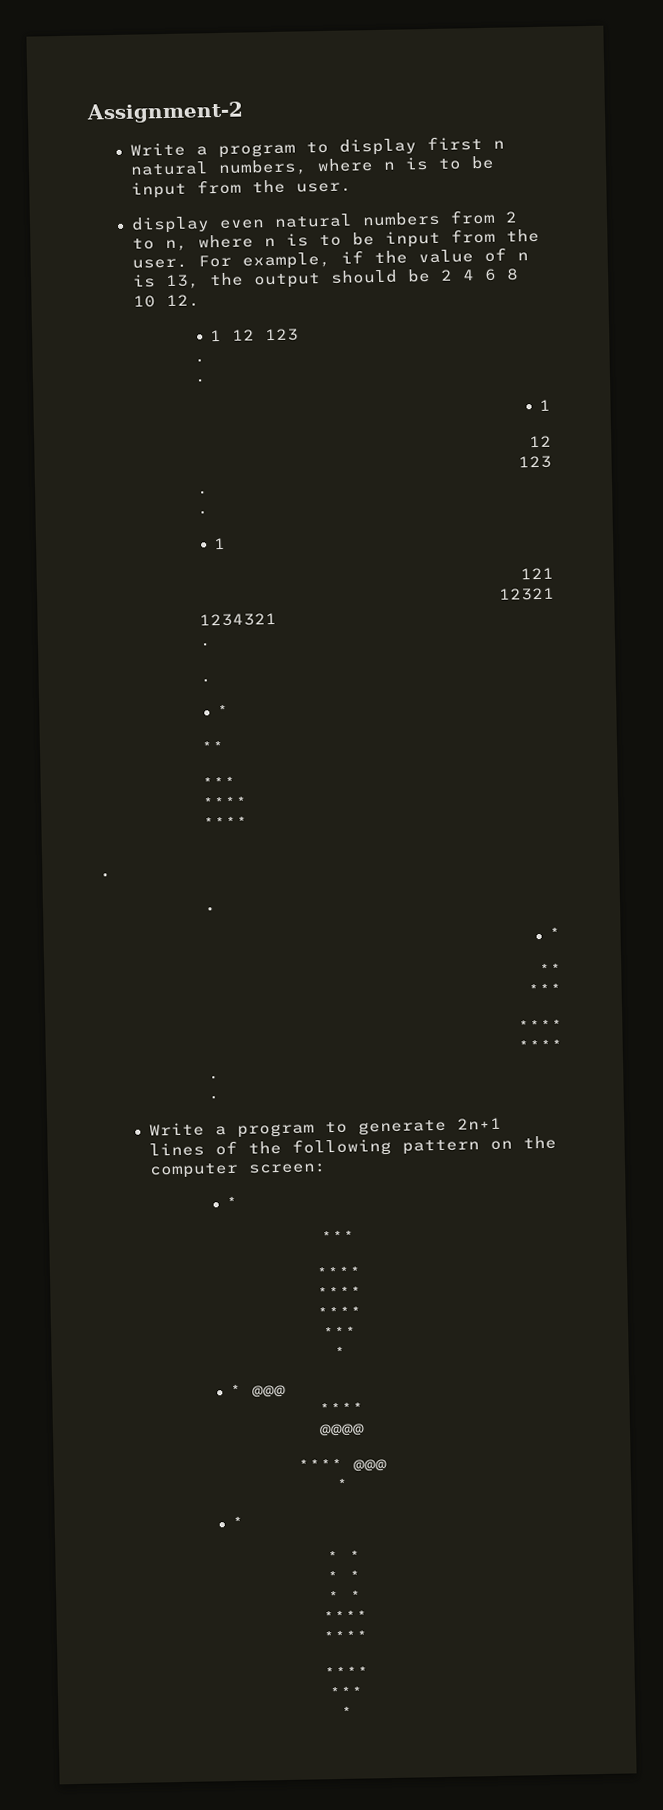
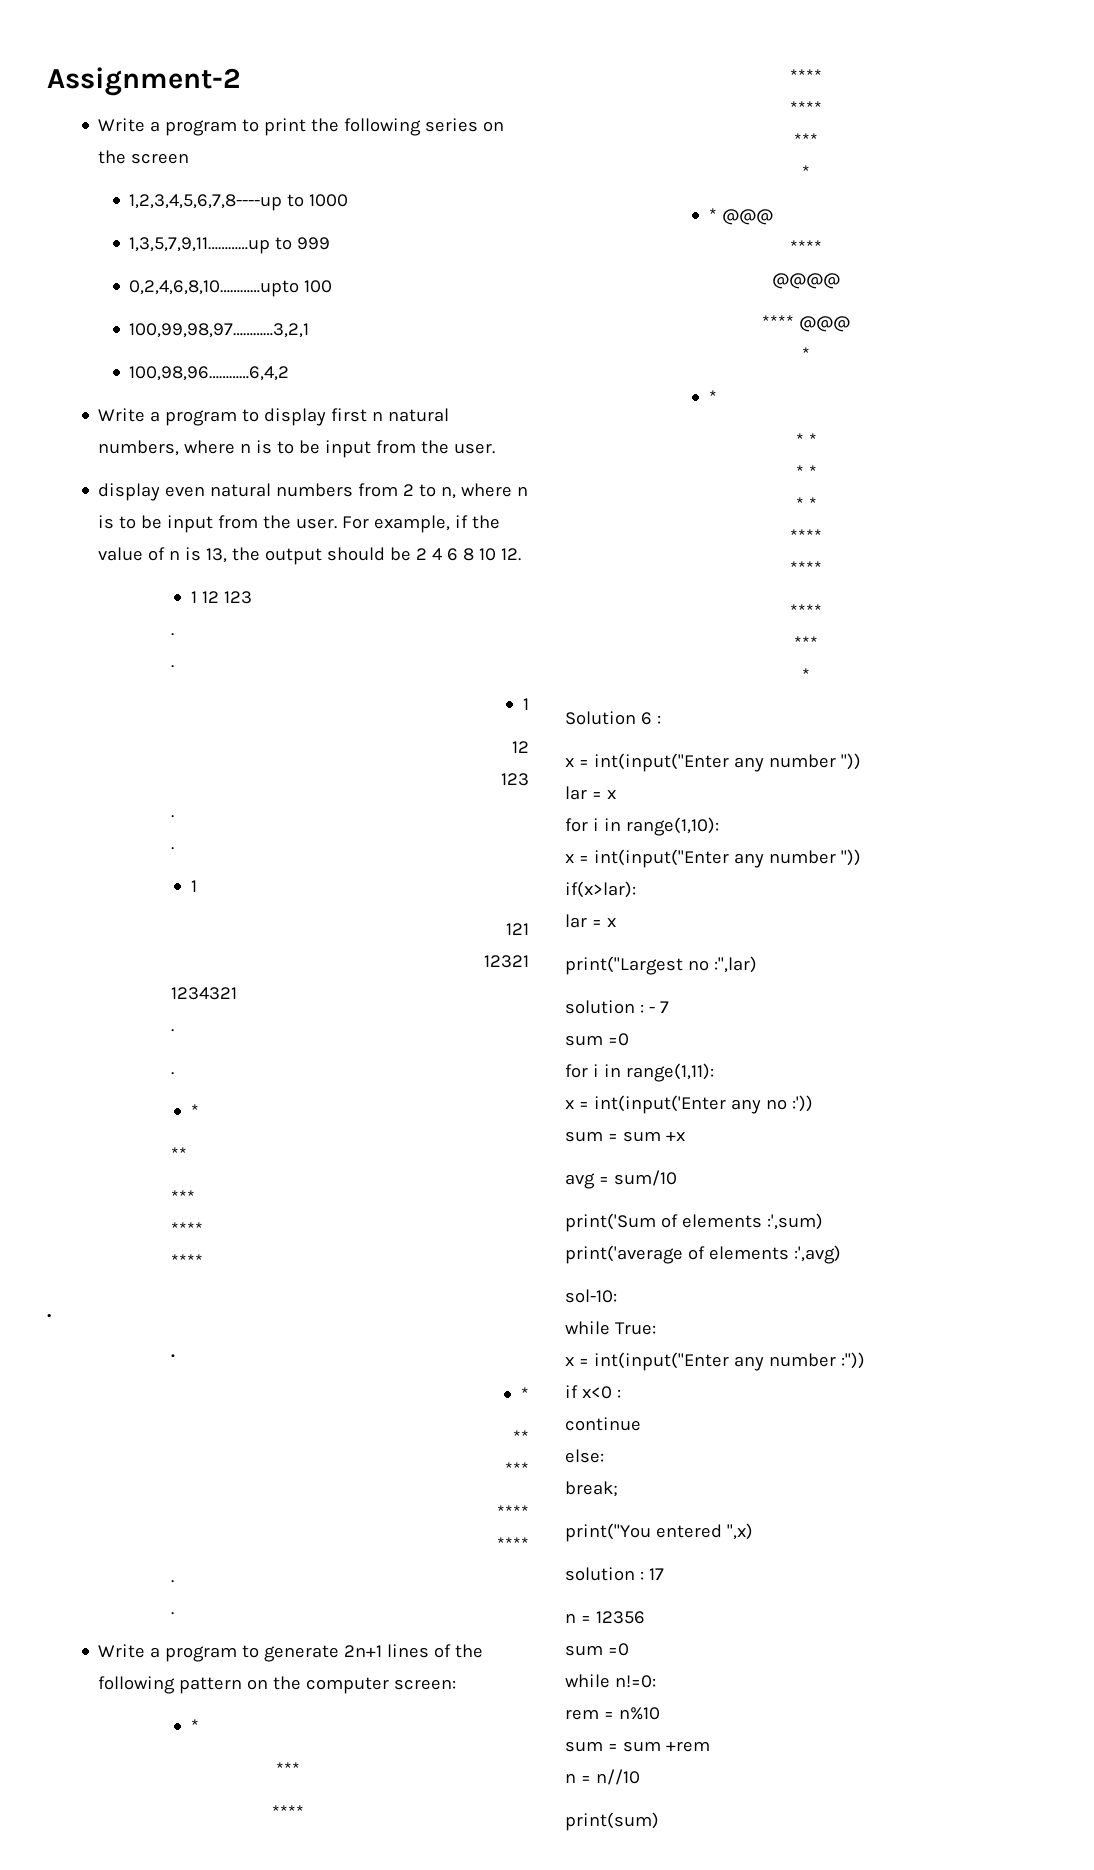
+ Write a program to print the following series on the screen
+ 1,2,3,4,5,6,7,8----up to 1000
+ 1,3,5,7,9,11…………up to 999
+ 0,2,4,6,8,10…………upto 100
+ 100,99,98,97…………3,2,1
+ 100,98,96…………6,4,2
+ Solution 6 :
+ x = int(input("Enter any number "))
+ lar = x
+ for i in range(1,10):
+ x = int(input("Enter any number "))
+ if(x>lar):
+ lar = x
+ print("Largest no :",lar)
+ solution : - 7
+ sum =0
+ for i in range(1,11):
+ x = int(input('Enter any no :'))
+ sum = sum +x
+ avg = sum/10
+ print('Sum of elements :',sum)
+ print('average of elements :',avg)
+ sol-10:
+ while True:
+ x = int(input("Enter any number :"))
+ if x<0 :
+ continue
+ else:
+ break;
+ print("You entered ",x)
+ solution : 17
+ n = 12356
+ sum =0
+ while n!=0:
+ rem = n%10
+ sum = sum +rem
+ n = n//10
+ print(sum)

